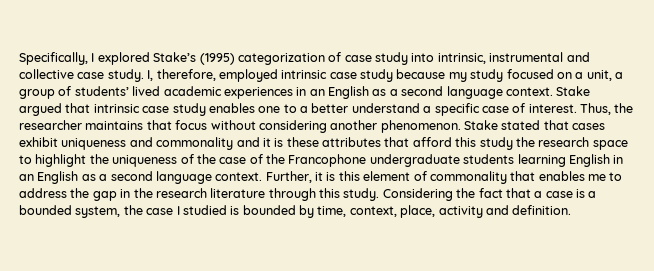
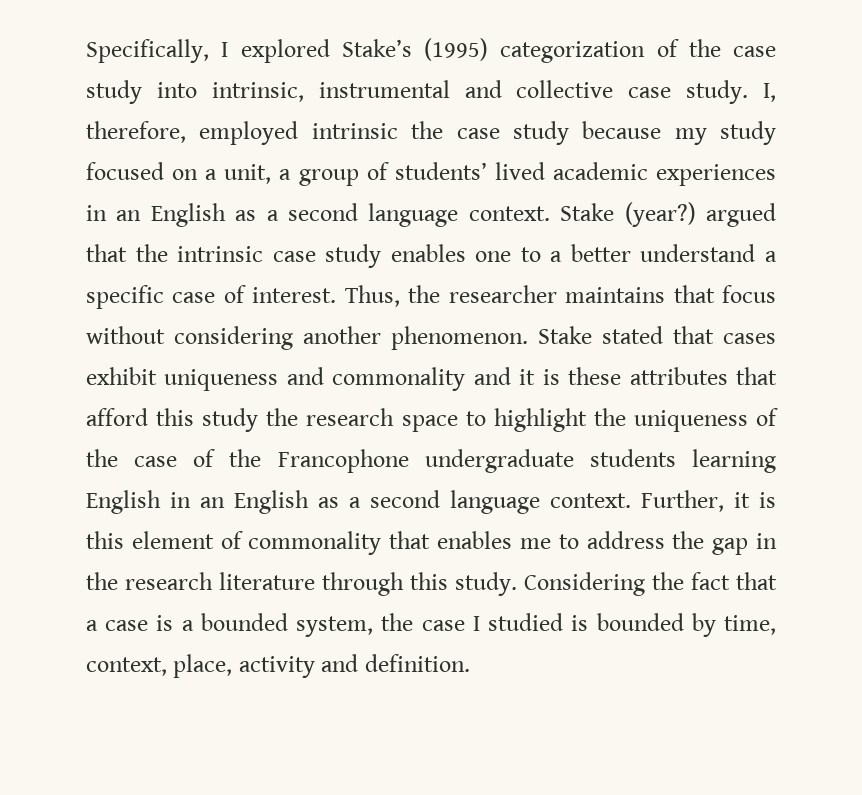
- Specifically, I explored Stake’s (1995) categorization of case study into intrinsic, instrumental and collective case study.
+ Specifically, I explored Stake’s (1995) categorization of the case study into intrinsic, instrumental and collective case study.
- I, therefore, employed intrinsic case study because my study focused on a unit, a group of students’ lived academic experiences in an English as a second language context.
+ I, therefore, employed intrinsic the case study because my study focused on a unit, a group of students’ lived academic experiences in an English as a second language context.
- Stake argued that intrinsic case study enables one to a better understand a specific case of interest.
+ Stake (year?) argued that the intrinsic case study enables one to a better understand a specific case of interest.

